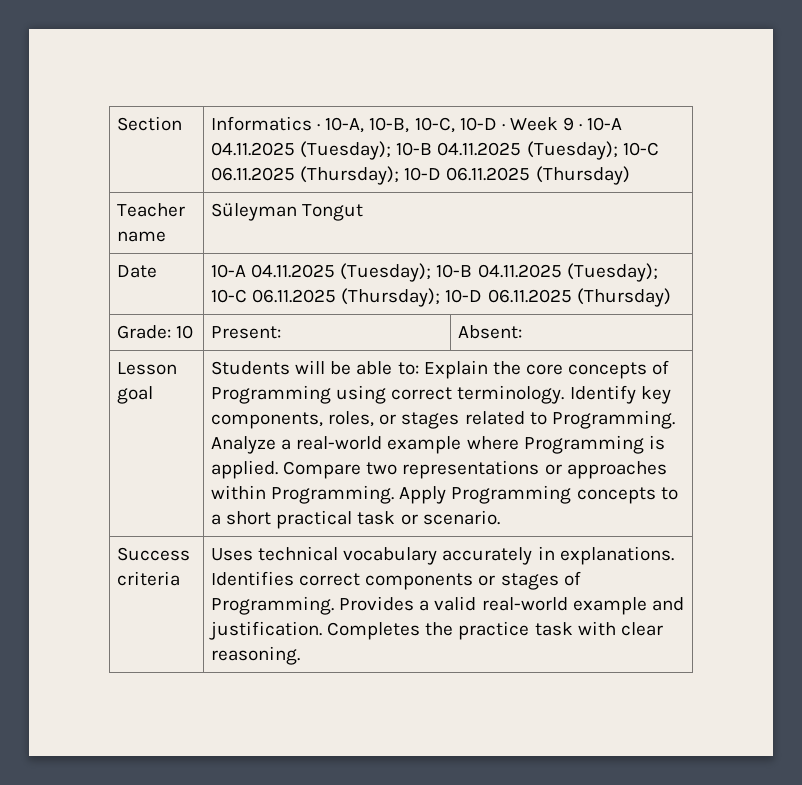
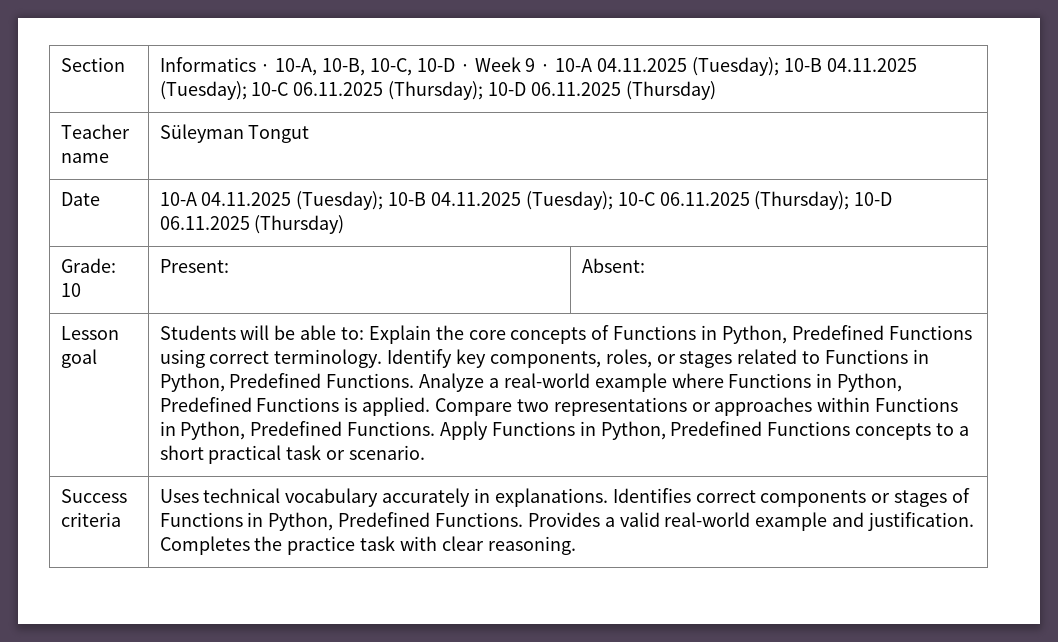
- Students will be able to: Explain the core concepts of Programming using correct terminology.
+ Students will be able to: Explain the core concepts of Functions in Python, Predefined Functions using correct terminology.
- Identify key components, roles, or stages related to Programming.
+ Identify key components, roles, or stages related to Functions in Python, Predefined Functions.
- Analyze a real-world example where Programming is applied.
+ Analyze a real-world example where Functions in Python, Predefined Functions is applied.
- Compare two representations or approaches within Programming. Apply Programming concepts to a short practical task or scenario.
+ Compare two representations or approaches within Functions in Python, Predefined Functions. Apply Functions in Python, Predefined Functions concepts to a short practical task or scenario.
- Success criteria | Uses technical vocabulary accurately in explanations. Identifies correct components or stages of Programming. Provides a valid real-world example and justification. Completes the practice task with clear reasoning.
+ Success criteria | Uses technical vocabulary accurately in explanations. Identifies correct components or stages of Functions in Python, Predefined Functions. Provides a valid real-world example and justification. Completes the practice task with clear reasoning.

